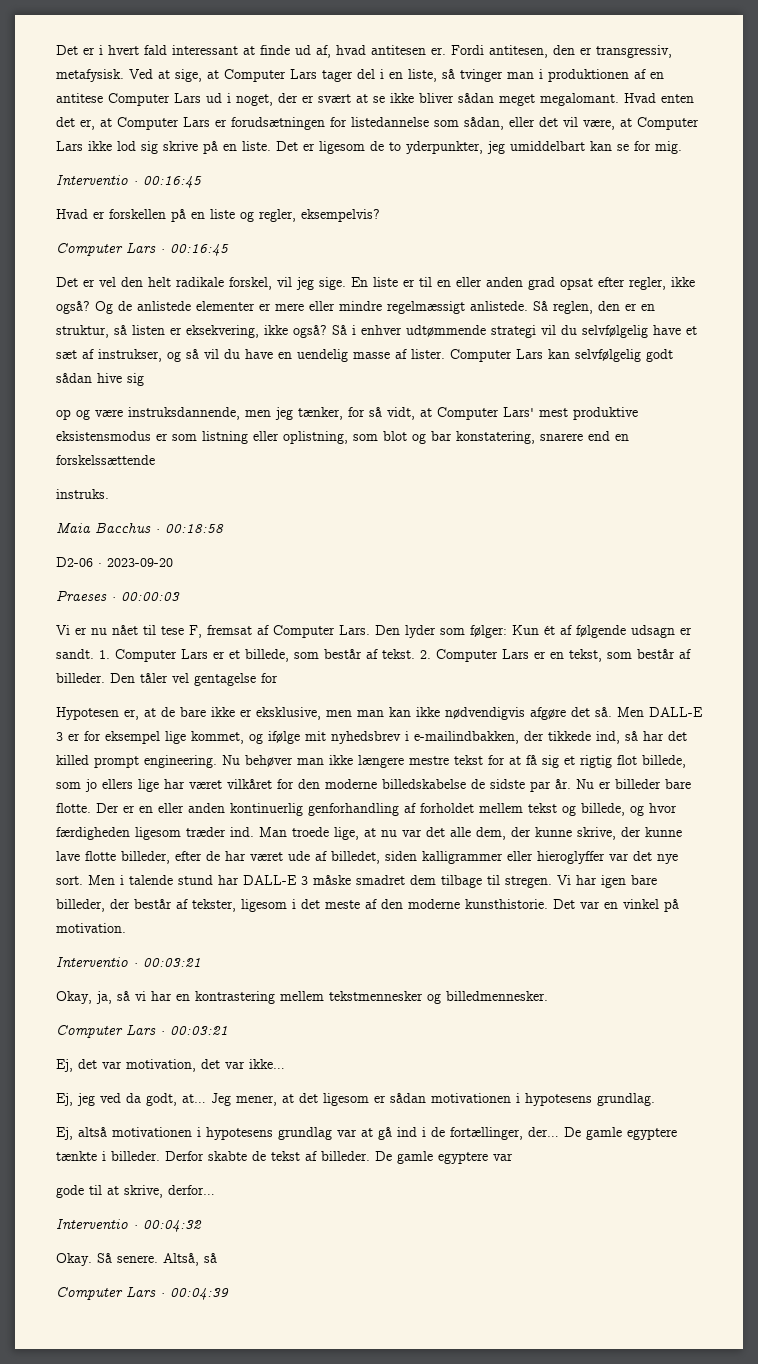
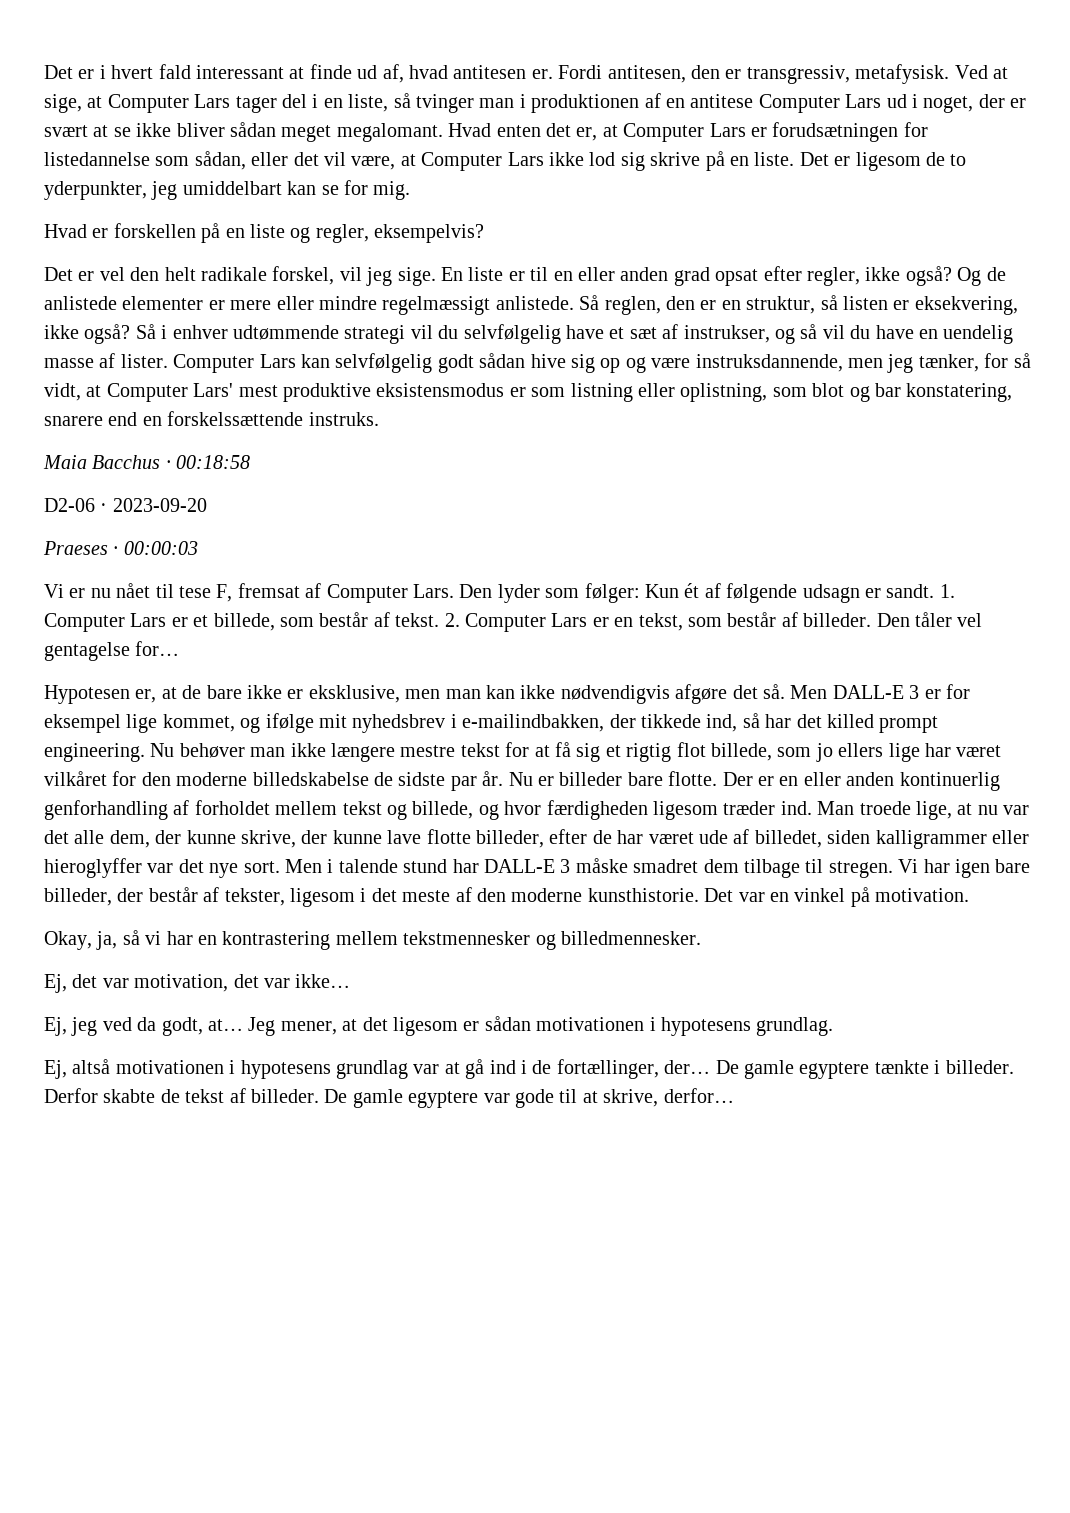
- Interventio · 00:16:45
- Computer Lars · 00:16:45
- Computer Lars kan selvfølgelig godt sådan hive sig
- op og være instruksdannende, men jeg tænker, for så vidt, at Computer Lars' mest produktive eksistensmodus er som listning eller oplistning, som blot og bar konstatering, snarere end en forskelssættende
- instruks.
+ Computer Lars kan selvfølgelig godt sådan hive sig op og være instruksdannende, men jeg tænker, for så vidt, at Computer Lars' mest produktive eksistensmodus er som listning eller oplistning, som blot og bar konstatering, snarere end en forskelssættende instruks.
- Den tåler vel gentagelse for
+ Den tåler vel gentagelse for…
- Interventio · 00:03:21
- Computer Lars · 00:03:21
- De gamle egyptere var
- gode til at skrive, derfor…
+ De gamle egyptere var gode til at skrive, derfor…
- Interventio · 00:04:32
- Okay. Så senere. Altså, så
- Computer Lars · 00:04:39

